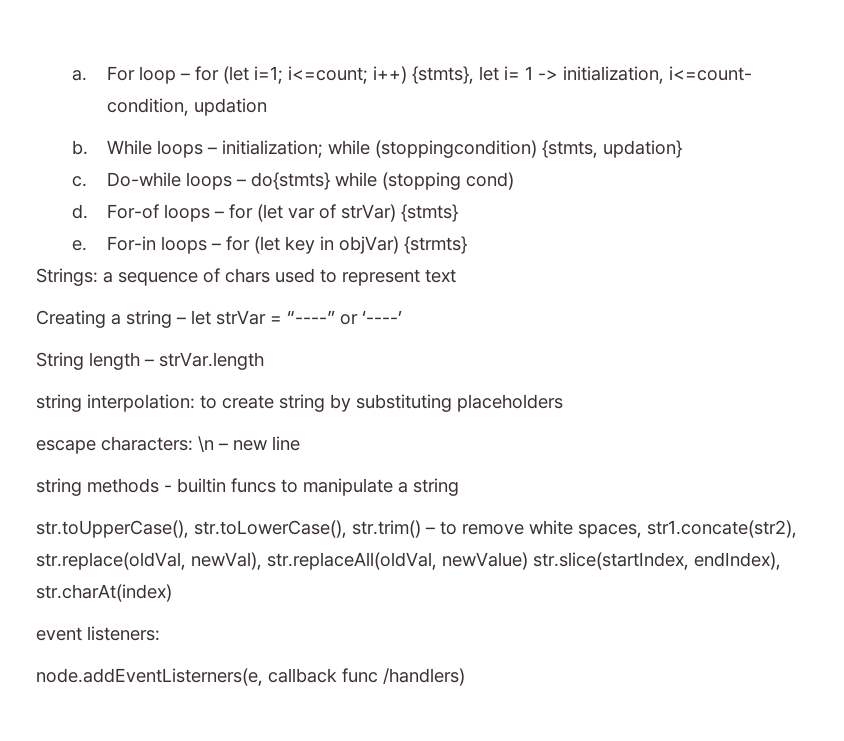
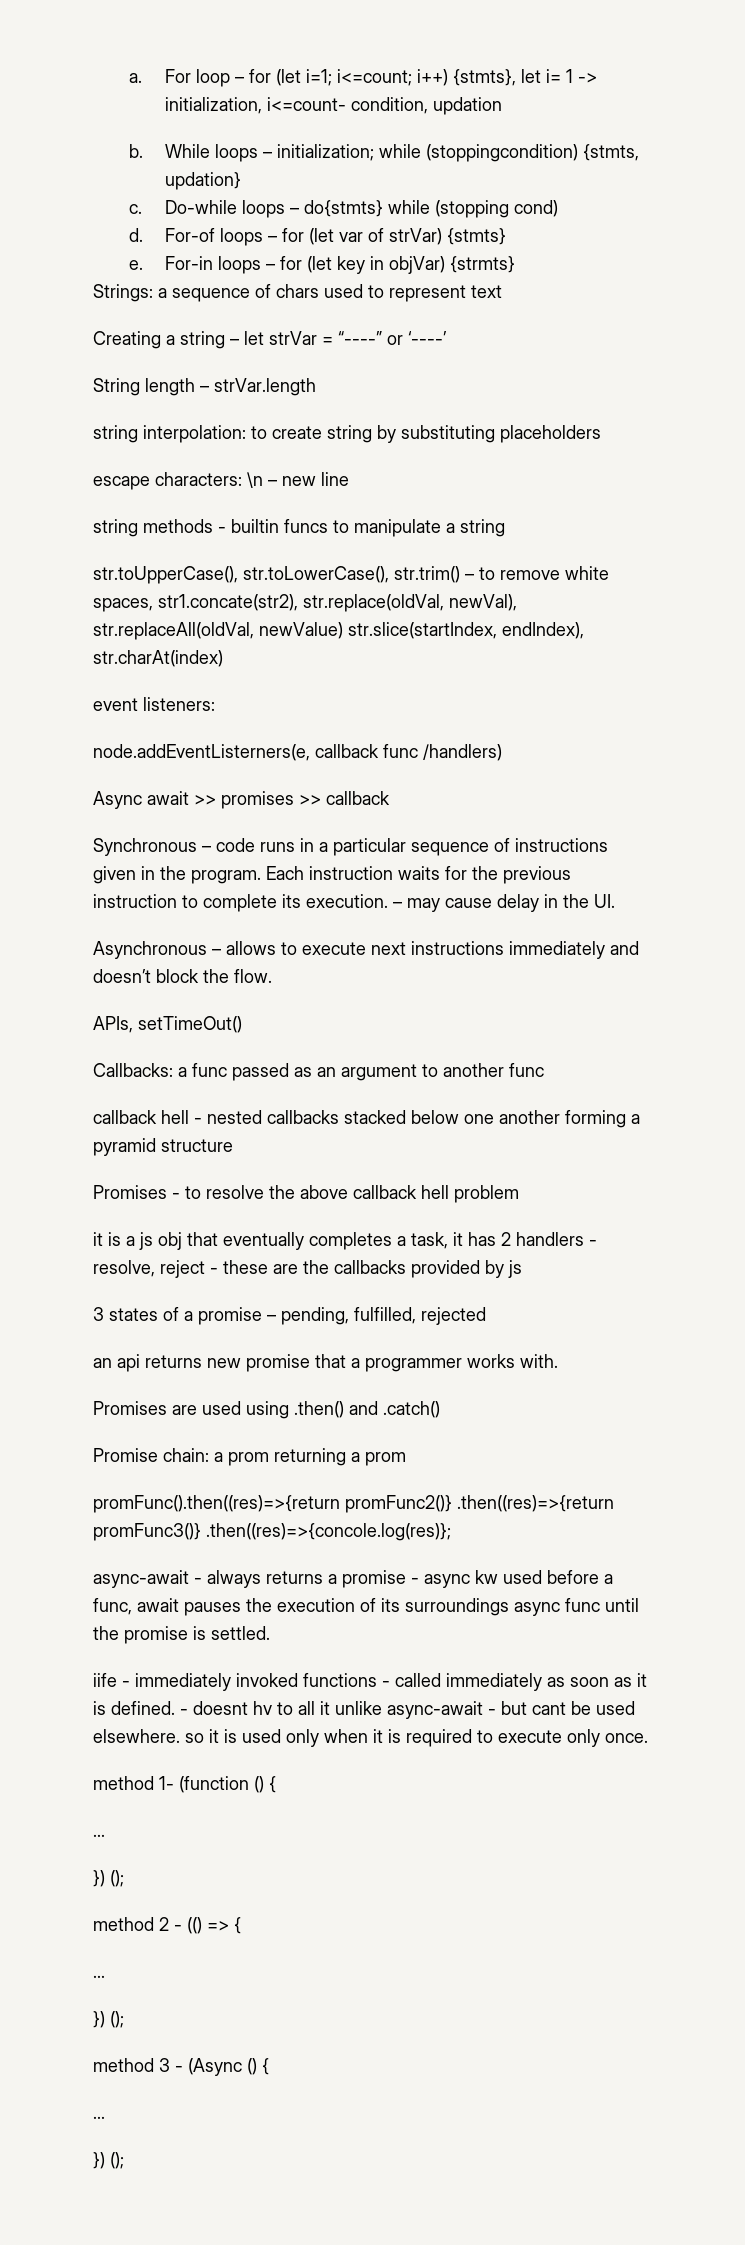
+ Async await >> promises >> callback
+ Synchronous – code runs in a particular sequence of instructions given in the program. Each instruction waits for the previous instruction to complete its execution. – may cause delay in the UI.
+ Asynchronous – allows to execute next instructions immediately and doesn’t block the flow.
+ APIs, setTimeOut()
+ Callbacks: a func passed as an argument to another func
+ callback hell - nested callbacks stacked below one another forming a pyramid structure
+ Promises - to resolve the above callback hell problem
+ it is a js obj that eventually completes a task, it has 2 handlers - resolve, reject - these are the callbacks provided by js
+ 3 states of a promise – pending, fulfilled, rejected
+ an api returns new promise that a programmer works with.
+ Promises are used using .then() and .catch()
+ Promise chain: a prom returning a prom
+ promFunc().then((res)=>{return promFunc2()} .then((res)=>{return promFunc3()} .then((res)=>{concole.log(res)};
+ async-await - always returns a promise - async kw used before a func, await pauses the execution of its surroundings async func until the promise is settled.
+ iife - immediately invoked functions - called immediately as soon as it is defined. - doesnt hv to all it unlike async-await - but cant be used elsewhere. so it is used only when it is required to execute only once.
+ method 1- (function () {
+ ...
+ }) ();
+ method 2 - (() => {
+ ...
+ }) ();
+ method 3 - (Async () {
+ ...
+ }) ();

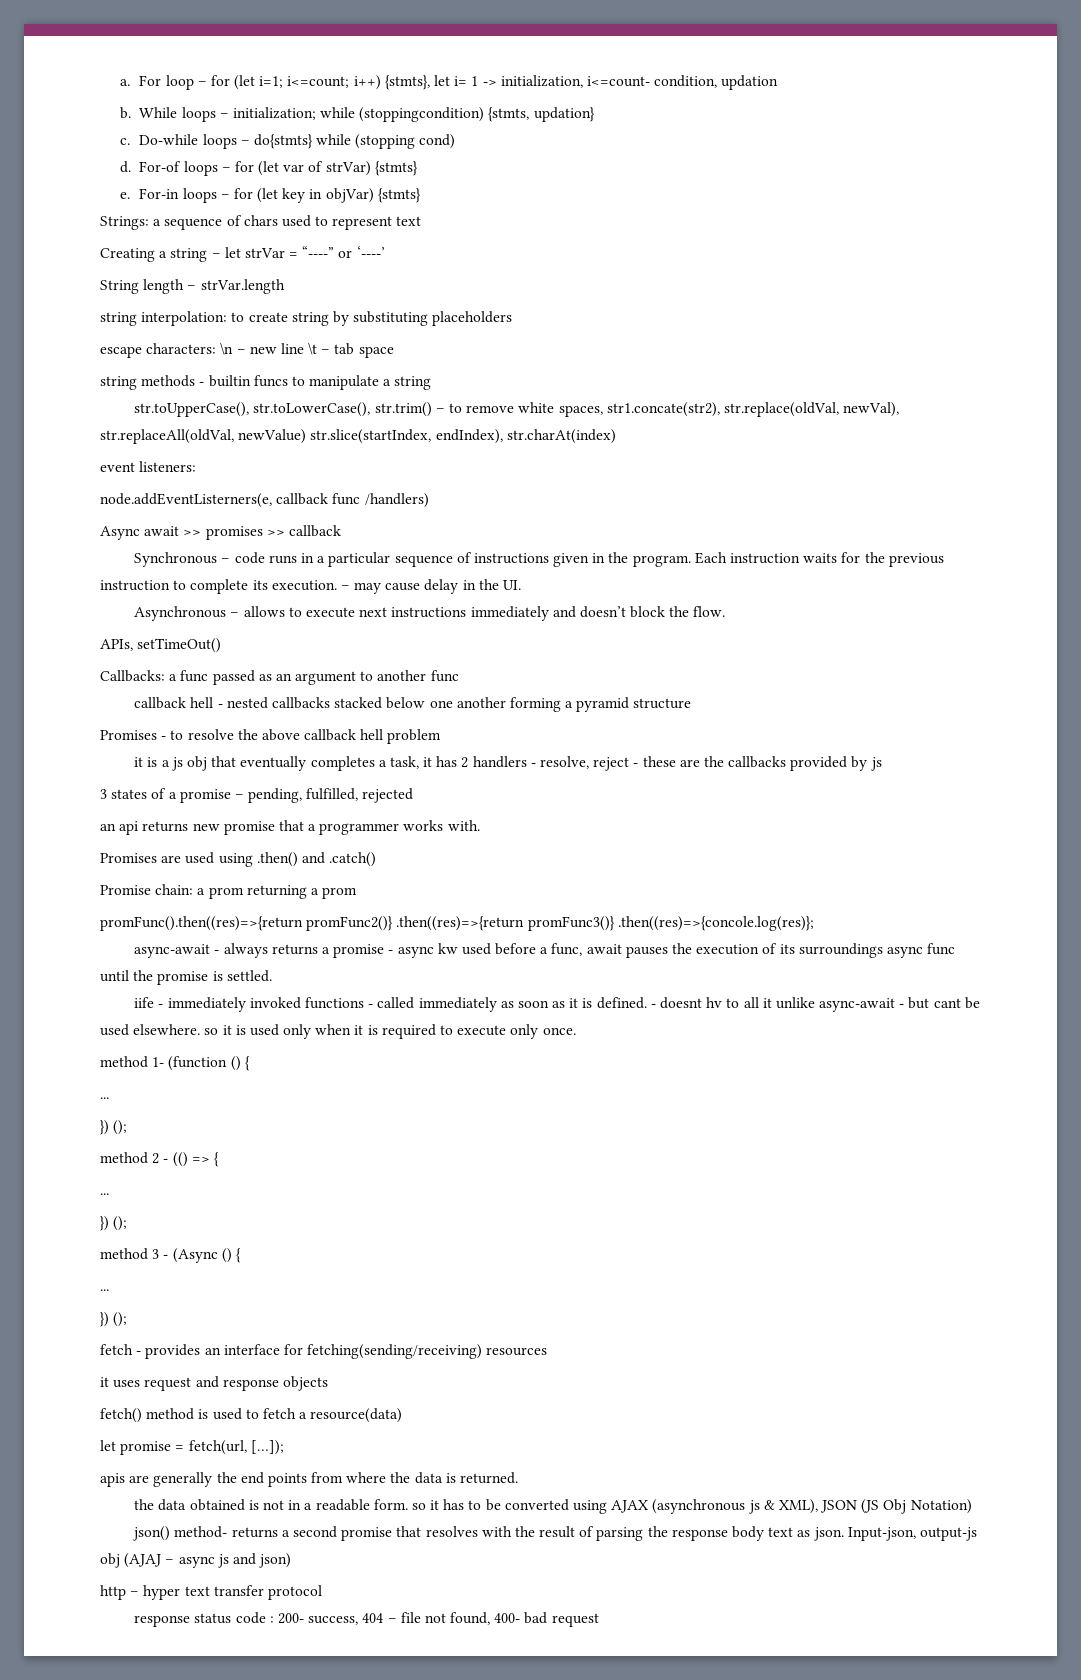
- For-in loops – for (let key in objVar) {strmts}
+ For-in loops – for (let key in objVar) {stmts}
- escape characters: \n – new line
+ escape characters: \n – new line \t – tab space
+ fetch - provides an interface for fetching(sending/receiving) resources
+ it uses request and response objects
+ fetch() method is used to fetch a resource(data)
+ let promise = fetch(url, […]);
+ apis are generally the end points from where the data is returned.
+ the data obtained is not in a readable form. so it has to be converted using AJAX (asynchronous js & XML), JSON (JS Obj Notation)
+ json() method- returns a second promise that resolves with the result of parsing the response body text as json. Input-json, output-js obj (AJAJ – async js and json)
+ http – hyper text transfer protocol
+ response status code : 200- success, 404 – file not found, 400- bad request

